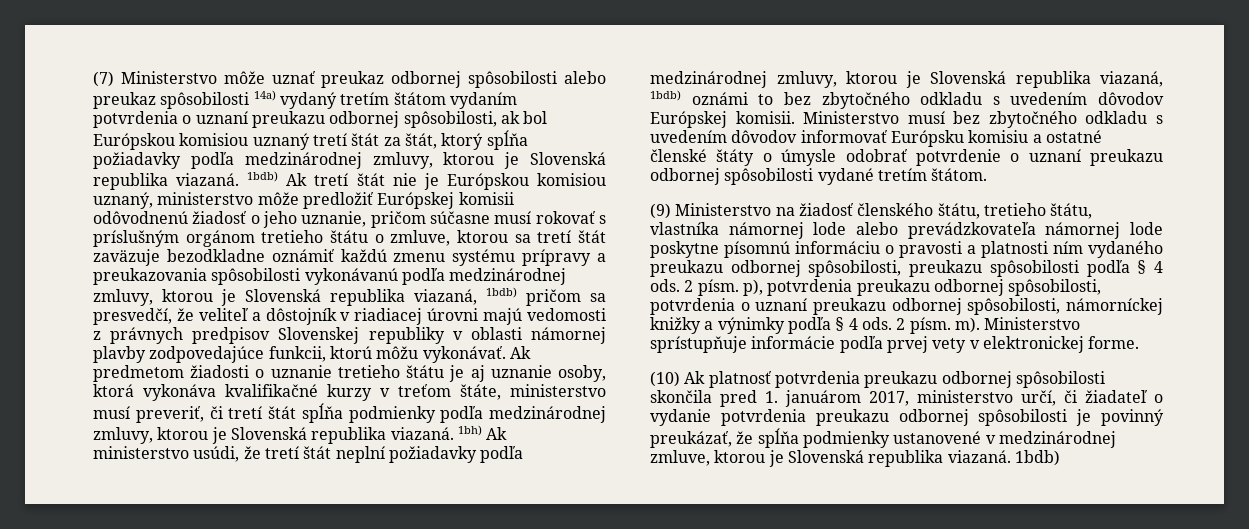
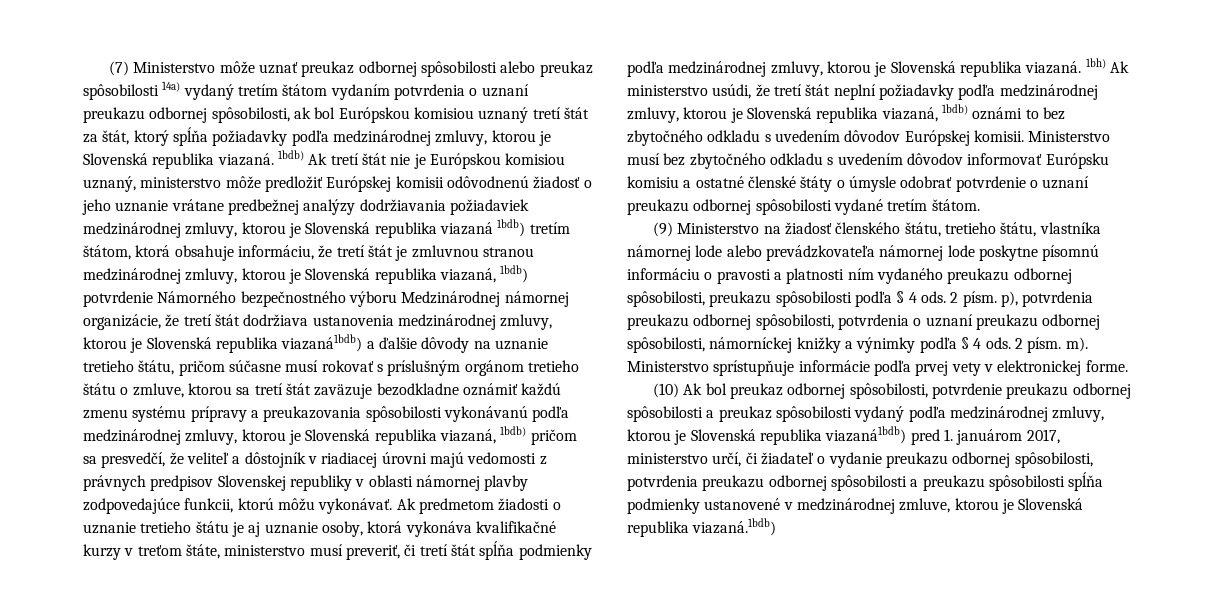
- 1bdb) Ak tretí štát nie je Európskou komisiou uznaný, ministerstvo môže predložiť Európskej komisii odôvodnenú žiadosť o jeho uznanie, pričom súčasne musí rokovať s príslušným orgánom tretieho štátu o zmluve, ktorou sa tretí štát zaväzuje bezodkladne oznámiť každú zmenu systému prípravy a preukazovania spôsobilosti vykonávanú podľa medzinárodnej zmluvy, ktorou je Slovenská republika viazaná, 1bdb) pričom sa presvedčí, že veliteľ a dôstojník v riadiacej úrovni majú vedomosti z právnych predpisov Slovenskej republiky v oblasti námornej plavby zodpovedajúce funkcii, ktorú môžu vykonávať.
+ 1bdb) Ak tretí štát nie je Európskou komisiou uznaný, ministerstvo môže predložiť Európskej komisii odôvodnenú žiadosť o jeho uznanie vrátane predbežnej analýzy dodržiavania požiadaviek medzinárodnej zmluvy, ktorou je Slovenská republika viazaná 1bdb) tretím štátom, ktorá obsahuje informáciu, že tretí štát je zmluvnou stranou medzinárodnej zmluvy, ktorou je Slovenská republika viazaná, 1bdb) potvrdenie Námorného bezpečnostného výboru Medzinárodnej námornej organizácie, že tretí štát dodržiava ustanovenia medzinárodnej zmluvy, ktorou je Slovenská republika viazaná1bdb) a ďalšie dôvody na uznanie tretieho štátu, pričom súčasne musí rokovať s príslušným orgánom tretieho štátu o zmluve, ktorou sa tretí štát zaväzuje bezodkladne oznámiť každú zmenu systému prípravy a preukazovania spôsobilosti vykonávanú podľa medzinárodnej zmluvy, ktorou je Slovenská republika viazaná, 1bdb) pričom sa presvedčí, že veliteľ a dôstojník v riadiacej úrovni majú vedomosti z právnych predpisov Slovenskej republiky v oblasti námornej plavby zodpovedajúce funkcii, ktorú môžu vykonávať.
- (10) Ak platnosť potvrdenia preukazu odbornej spôsobilosti skončila pred 1. januárom 2017, ministerstvo určí, či žiadateľ o vydanie potvrdenia preukazu odbornej spôsobilosti je povinný preukázať, že spĺňa podmienky ustanovené v medzinárodnej zmluve, ktorou je Slovenská republika viazaná. 1bdb)
+ (10) Ak bol preukaz odbornej spôsobilosti, potvrdenie preukazu odbornej spôsobilosti a preukaz spôsobilosti vydaný podľa medzinárodnej zmluvy, ktorou je Slovenská republika viazaná1bdb) pred 1. januárom 2017, ministerstvo určí, či žiadateľ o vydanie preukazu odbornej spôsobilosti, potvrdenia preukazu odbornej spôsobilosti a preukazu spôsobilosti spĺňa podmienky ustanovené v medzinárodnej zmluve, ktorou je Slovenská republika viazaná.1bdb)

